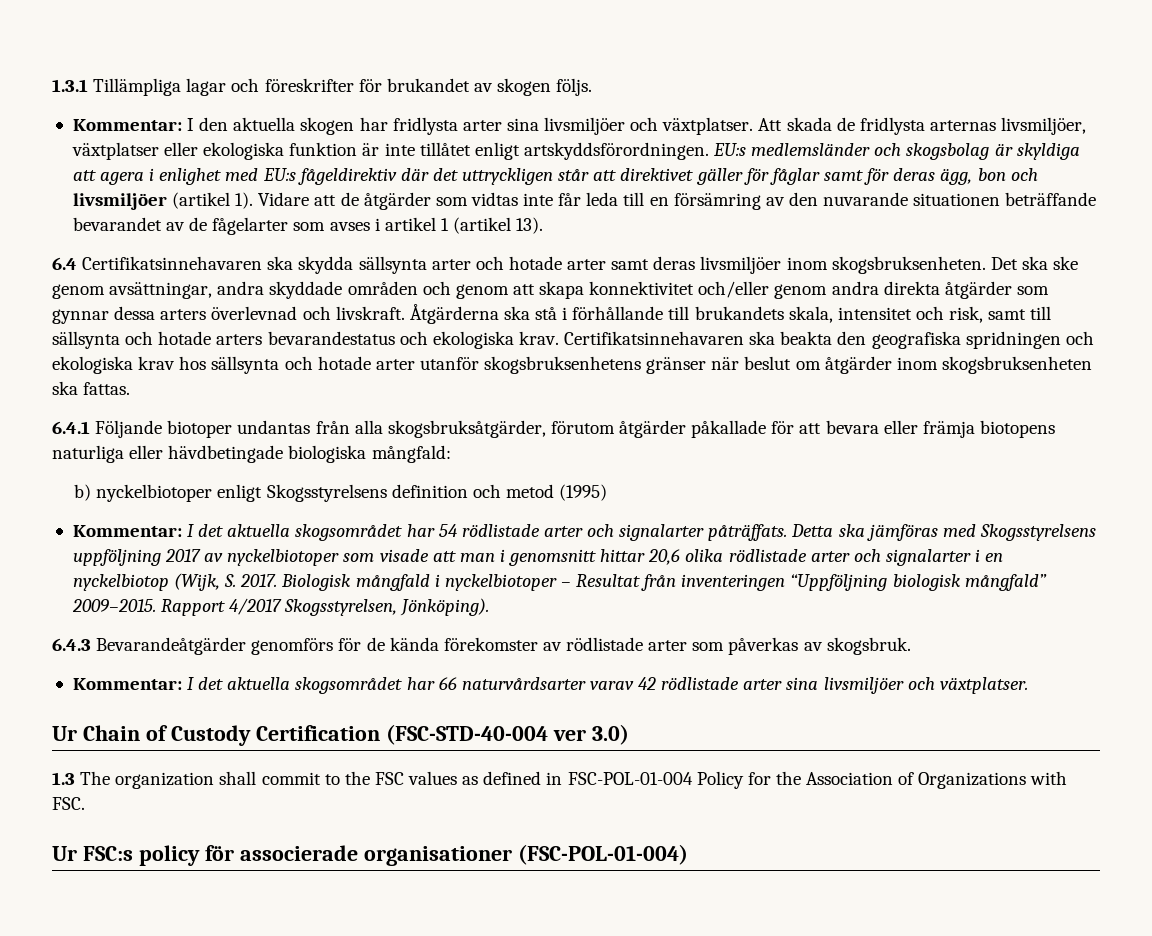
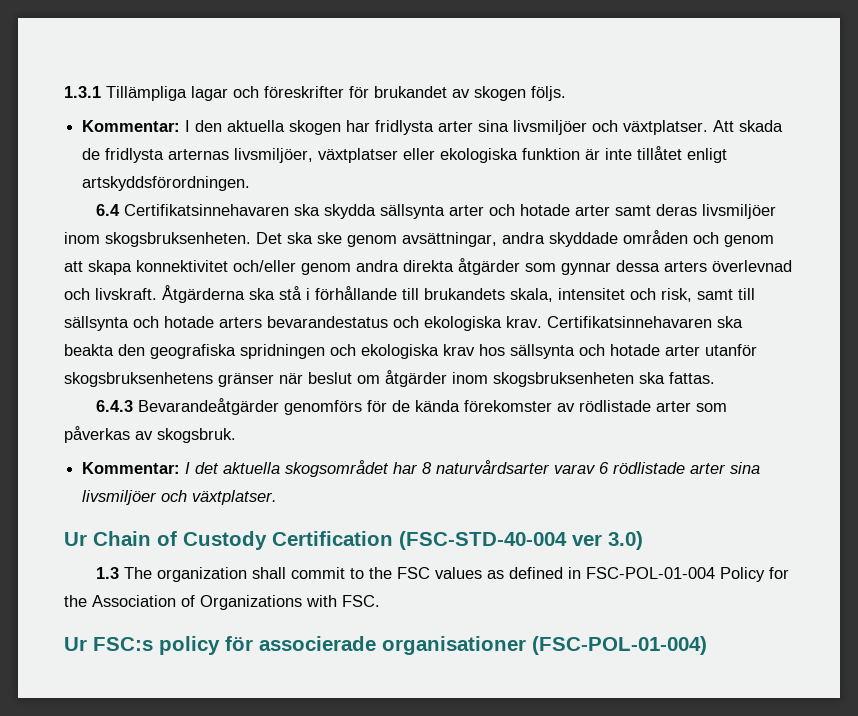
- EU:s medlemsländer och skogsbolag är skyldiga att agera i enlighet med EU:s fågeldirektiv där det uttryckligen står att direktivet gäller för fåglar samt för deras ägg, bon och livsmiljöer (artikel 1). Vidare att de åtgärder som vidtas inte får leda till en försämring av den nuvarande situationen beträffande bevarandet av de fågelarter som avses i artikel 1 (artikel 13).
- 6.4.1 Följande biotoper undantas från alla skogsbruksåtgärder, förutom åtgärder påkallade för att bevara eller främja biotopens naturliga eller hävdbetingade biologiska mångfald:
- b) nyckelbiotoper enligt Skogsstyrelsens definition och metod (1995)
- Kommentar: I det aktuella skogsområdet har 54 rödlistade arter och signalarter påträffats. Detta ska jämföras med Skogsstyrelsens uppföljning 2017 av nyckelbiotoper som visade att man i genomsnitt hittar 20,6 olika rödlistade arter och signalarter i en nyckelbiotop (Wijk, S. 2017. Biologisk mångfald i nyckelbiotoper – Resultat från inventeringen “Uppföljning biologisk mångfald” 2009–2015. Rapport 4/2017 Skogsstyrelsen, Jönköping).
- Kommentar: I det aktuella skogsområdet har 66 naturvårdsarter varav 42 rödlistade arter sina livsmiljöer och växtplatser.
+ Kommentar: I det aktuella skogsområdet har 8 naturvårdsarter varav 6 rödlistade arter sina livsmiljöer och växtplatser.

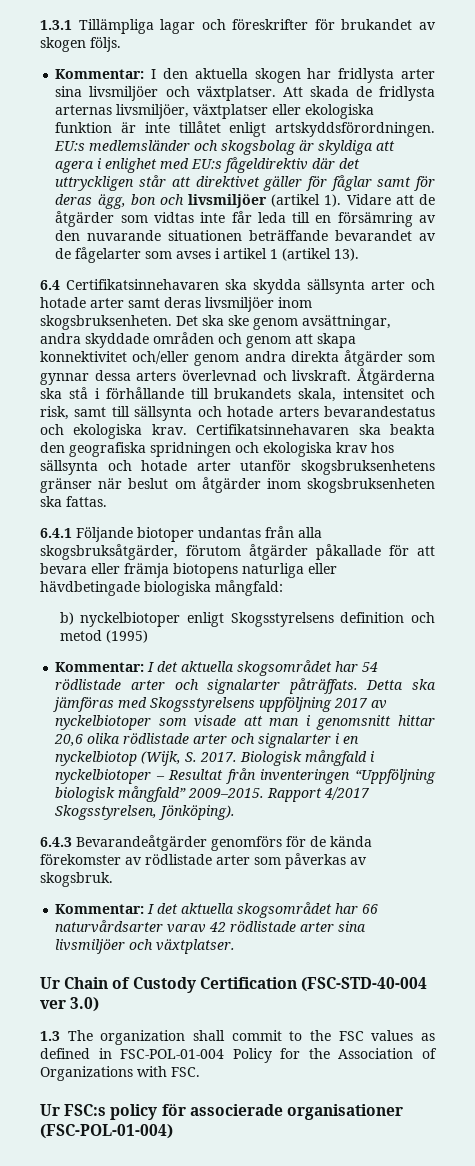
+ EU:s medlemsländer och skogsbolag är skyldiga att agera i enlighet med EU:s fågeldirektiv där det uttryckligen står att direktivet gäller för fåglar samt för deras ägg, bon och livsmiljöer (artikel 1). Vidare att de åtgärder som vidtas inte får leda till en försämring av den nuvarande situationen beträffande bevarandet av de fågelarter som avses i artikel 1 (artikel 13).
+ 6.4.1 Följande biotoper undantas från alla skogsbruksåtgärder, förutom åtgärder påkallade för att bevara eller främja biotopens naturliga eller hävdbetingade biologiska mångfald:
+ b) nyckelbiotoper enligt Skogsstyrelsens definition och metod (1995)
+ Kommentar: I det aktuella skogsområdet har 54 rödlistade arter och signalarter påträffats. Detta ska jämföras med Skogsstyrelsens uppföljning 2017 av nyckelbiotoper som visade att man i genomsnitt hittar 20,6 olika rödlistade arter och signalarter i en nyckelbiotop (Wijk, S. 2017. Biologisk mångfald i nyckelbiotoper – Resultat från inventeringen “Uppföljning biologisk mångfald” 2009–2015. Rapport 4/2017 Skogsstyrelsen, Jönköping).
- Kommentar: I det aktuella skogsområdet har 8 naturvårdsarter varav 6 rödlistade arter sina livsmiljöer och växtplatser.
+ Kommentar: I det aktuella skogsområdet har 66 naturvårdsarter varav 42 rödlistade arter sina livsmiljöer och växtplatser.

